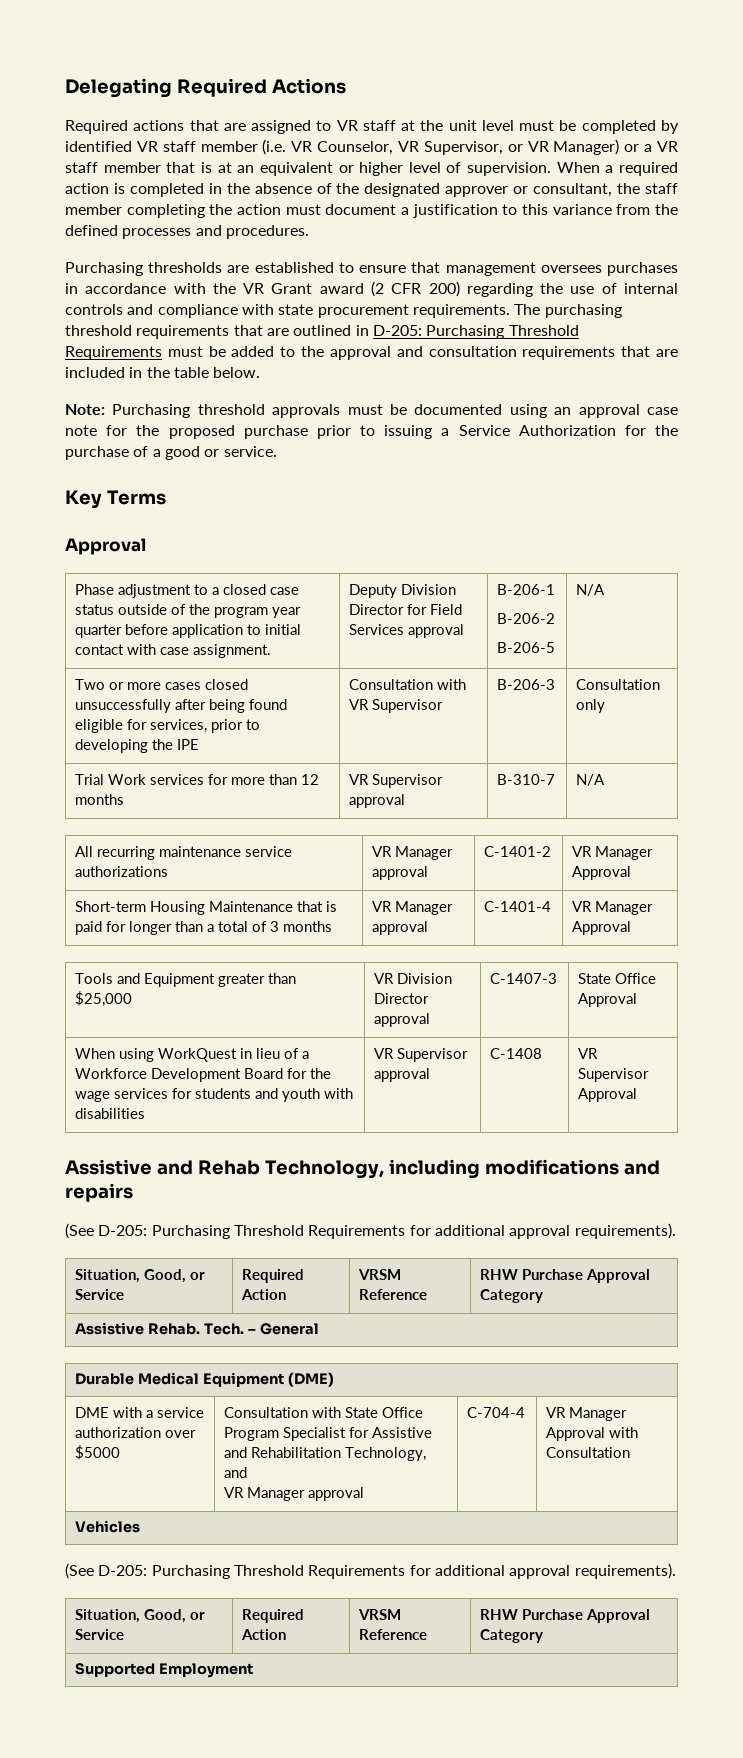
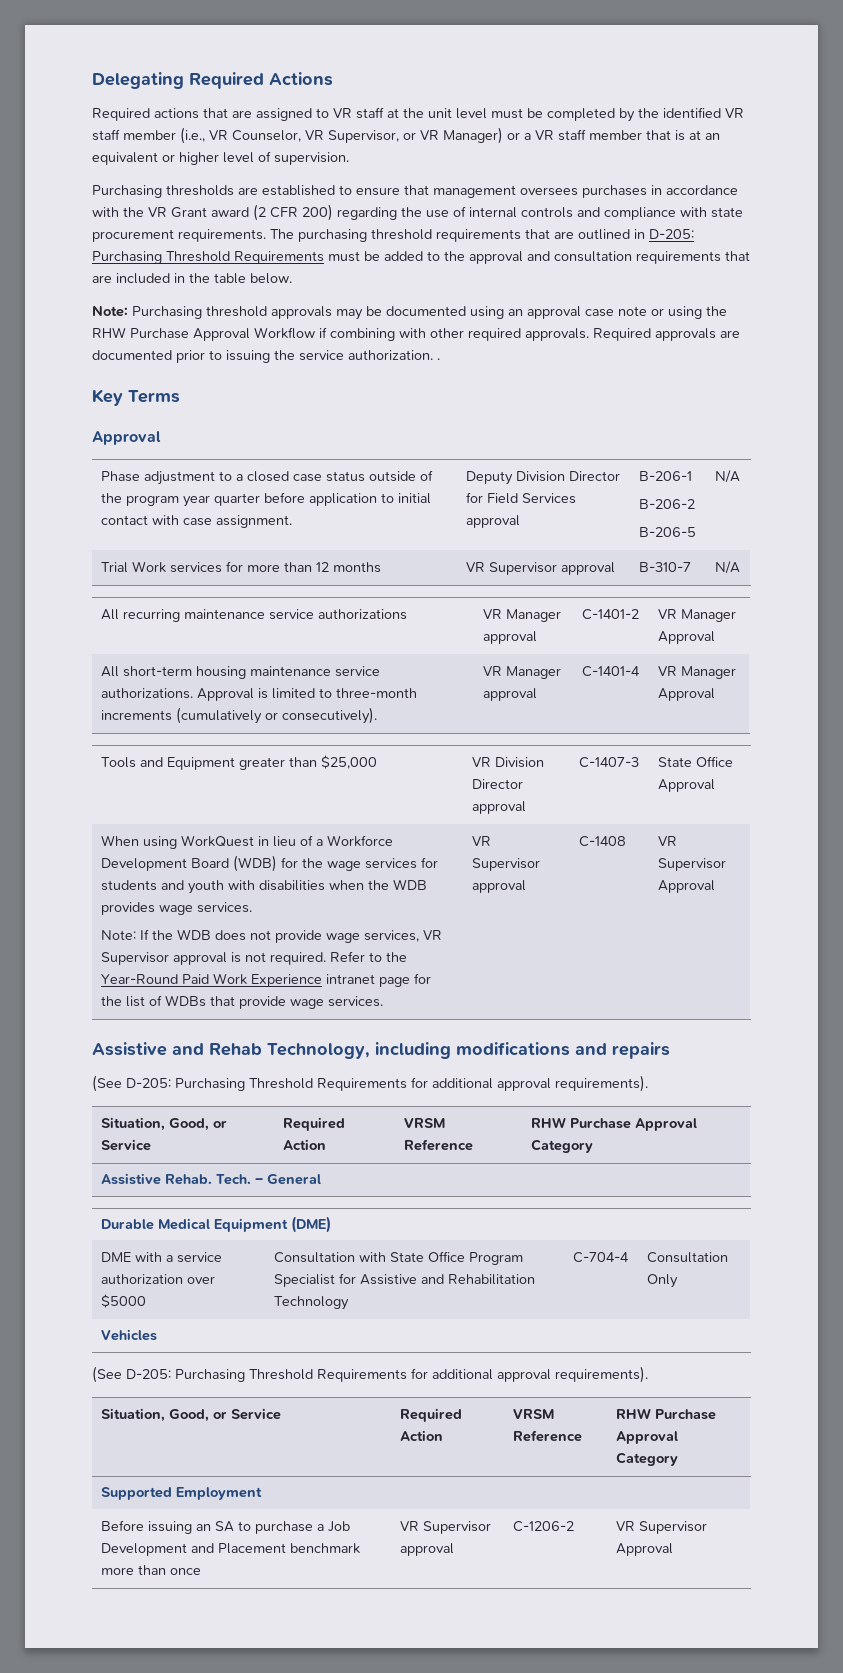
- Required actions that are assigned to VR staff at the unit level must be completed by identified VR staff member (i.e. VR Counselor, VR Supervisor, or VR Manager) or a VR staff member that is at an equivalent or higher level of supervision. When a required action is completed in the absence of the designated approver or consultant, the staff member completing the action must document a justification to this variance from the defined processes and procedures.
+ Required actions that are assigned to VR staff at the unit level must be completed by the identified VR staff member (i.e., VR Counselor, VR Supervisor, or VR Manager) or a VR staff member that is at an equivalent or higher level of supervision.
- Note: Purchasing threshold approvals must be documented using an approval case note for the proposed purchase prior to issuing a Service Authorization for the purchase of a good or service.
+ Note: Purchasing threshold approvals may be documented using an approval case note or using the RHW Purchase Approval Workflow if combining with other required approvals. Required approvals are documented prior to issuing the service authorization. .
- Two or more cases closed unsuccessfully after being found eligible for services, prior to developing the IPE | Consultation with VR Supervisor | B-206-3 | Consultation only
- Short-term Housing Maintenance that is paid for longer than a total of 3 months | VR Manager approval | C-1401-4 | VR Manager Approval
+ All short-term housing maintenance service authorizations. Approval is limited to three-month increments (cumulatively or consecutively). | VR Manager approval | C-1401-4 | VR Manager Approval
- When using WorkQuest in lieu of a Workforce Development Board for the wage services for students and youth with disabilities
+ When using WorkQuest in lieu of a Workforce Development Board (WDB) for the wage services for students and youth with disabilities when the WDB provides wage services.
+ Note: If the WDB does not provide wage services, VR Supervisor approval is not required. Refer to the Year-Round Paid Work Experience intranet page for the list of WDBs that provide wage services.
- DME with a service authorization over $5000 | Consultation with State Office Program Specialist for Assistive and Rehabilitation Technology, and
- VR Manager approval | C-704-4 | VR Manager Approval with Consultation
+ DME with a service authorization over $5000 | Consultation with State Office Program Specialist for Assistive and Rehabilitation Technology | C-704-4 | Consultation Only
+ Before issuing an SA to purchase a Job Development and Placement benchmark more than once | VR Supervisor approval | C-1206-2 | VR Supervisor Approval

